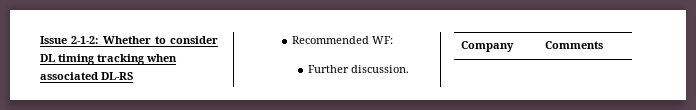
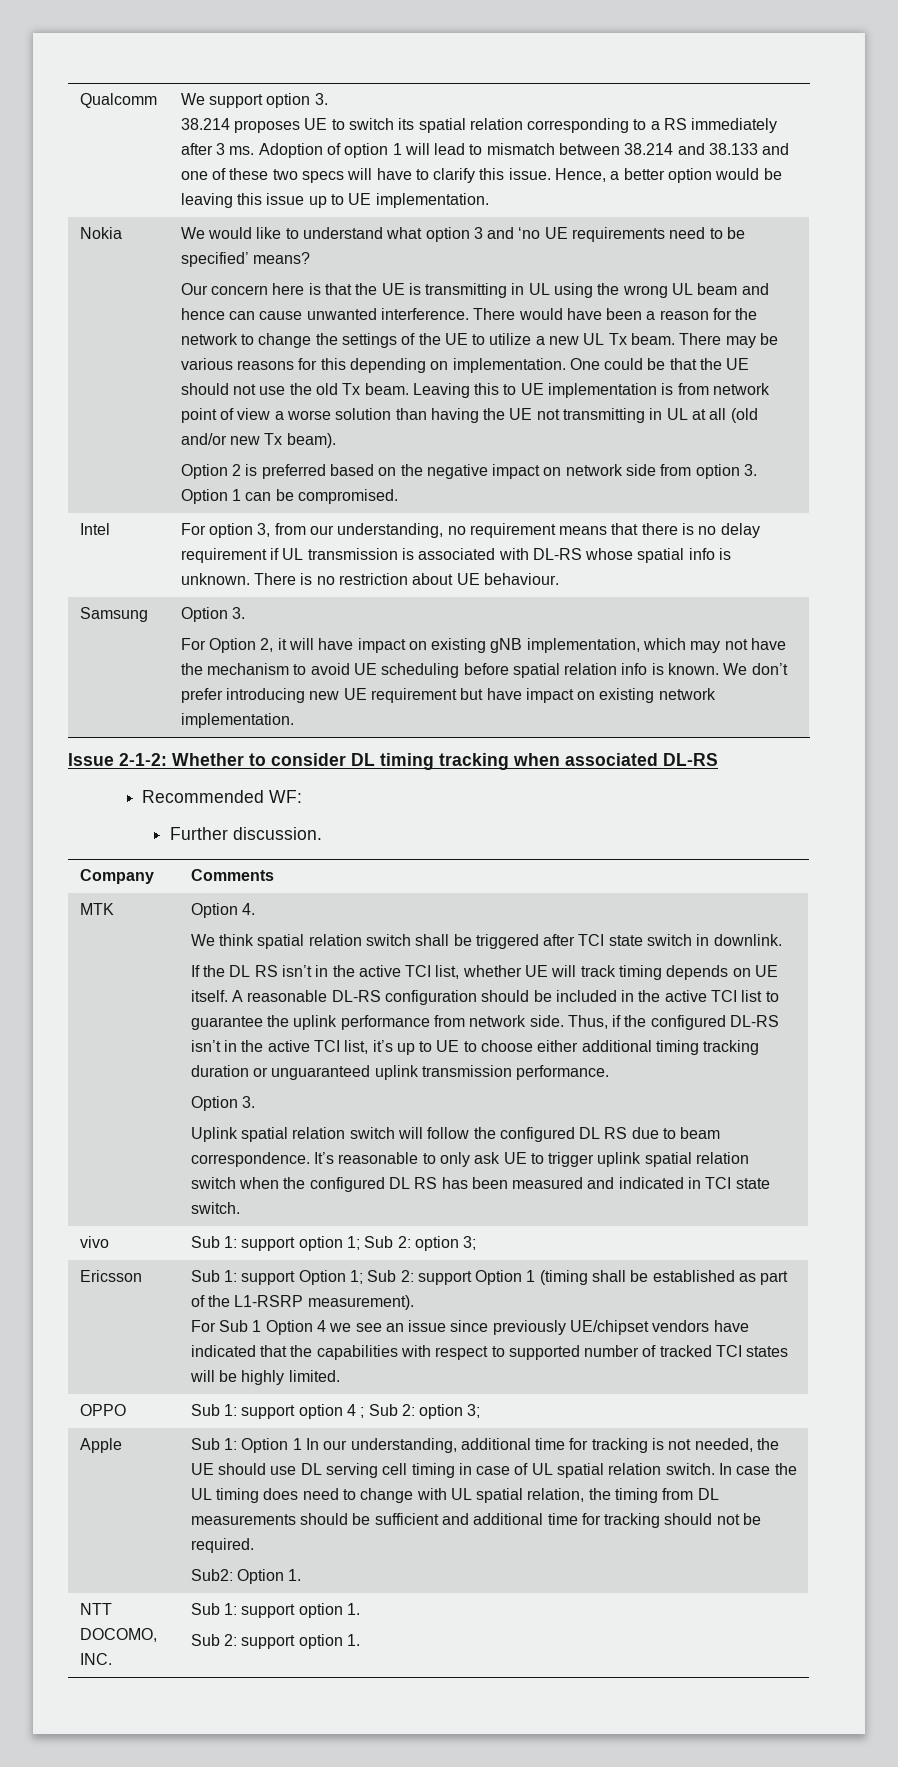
+ Qualcomm | We support option 3.
+ 38.214 proposes UE to switch its spatial relation corresponding to a RS immediately after 3 ms. Adoption of option 1 will lead to mismatch between 38.214 and 38.133 and one of these two specs will have to clarify this issue. Hence, a better option would be leaving this issue up to UE implementation.
+ Nokia | We would like to understand what option 3 and ‘no UE requirements need to be specified’ means?
+ Our concern here is that the UE is transmitting in UL using the wrong UL beam and hence can cause unwanted interference. There would have been a reason for the network to change the settings of the UE to utilize a new UL Tx beam. There may be various reasons for this depending on implementation. One could be that the UE should not use the old Tx beam. Leaving this to UE implementation is from network point of view a worse solution than having the UE not transmitting in UL at all (old and/or new Tx beam).
+ Option 2 is preferred based on the negative impact on network side from option 3. Option 1 can be compromised.
+ Intel | For option 3, from our understanding, no requirement means that there is no delay requirement if UL transmission is associated with DL-RS whose spatial info is unknown. There is no restriction about UE behaviour.
+ Samsung | Option 3.
+ For Option 2, it will have impact on existing gNB implementation, which may not have the mechanism to avoid UE scheduling before spatial relation info is known. We don’t prefer introducing new UE requirement but have impact on existing network implementation.
+ MTK | Option 4.
+ We think spatial relation switch shall be triggered after TCI state switch in downlink.
+ If the DL RS isn’t in the active TCI list, whether UE will track timing depends on UE itself. A reasonable DL-RS configuration should be included in the active TCI list to guarantee the uplink performance from network side. Thus, if the configured DL-RS isn’t in the active TCI list, it’s up to UE to choose either additional timing tracking duration or unguaranteed uplink transmission performance.
+ Option 3.
+ Uplink spatial relation switch will follow the configured DL RS due to beam correspondence. It’s reasonable to only ask UE to trigger uplink spatial relation switch when the configured DL RS has been measured and indicated in TCI state switch.
+ vivo | Sub 1: support option 1; Sub 2: option 3;
+ Ericsson | Sub 1: support Option 1; Sub 2: support Option 1 (timing shall be established as part of the L1-RSRP measurement).
+ For Sub 1 Option 4 we see an issue since previously UE/chipset vendors have indicated that the capabilities with respect to supported number of tracked TCI states will be highly limited.
+ OPPO | Sub 1: support option 4 ; Sub 2: option 3;
+ Apple | Sub 1: Option 1 In our understanding, additional time for tracking is not needed, the UE should use DL serving cell timing in case of UL spatial relation switch. In case the UL timing does need to change with UL spatial relation, the timing from DL measurements should be sufficient and additional time for tracking should not be required.
+ Sub2: Option 1.
+ NTT DOCOMO, INC. | Sub 1: support option 1.
+ Sub 2: support option 1.

